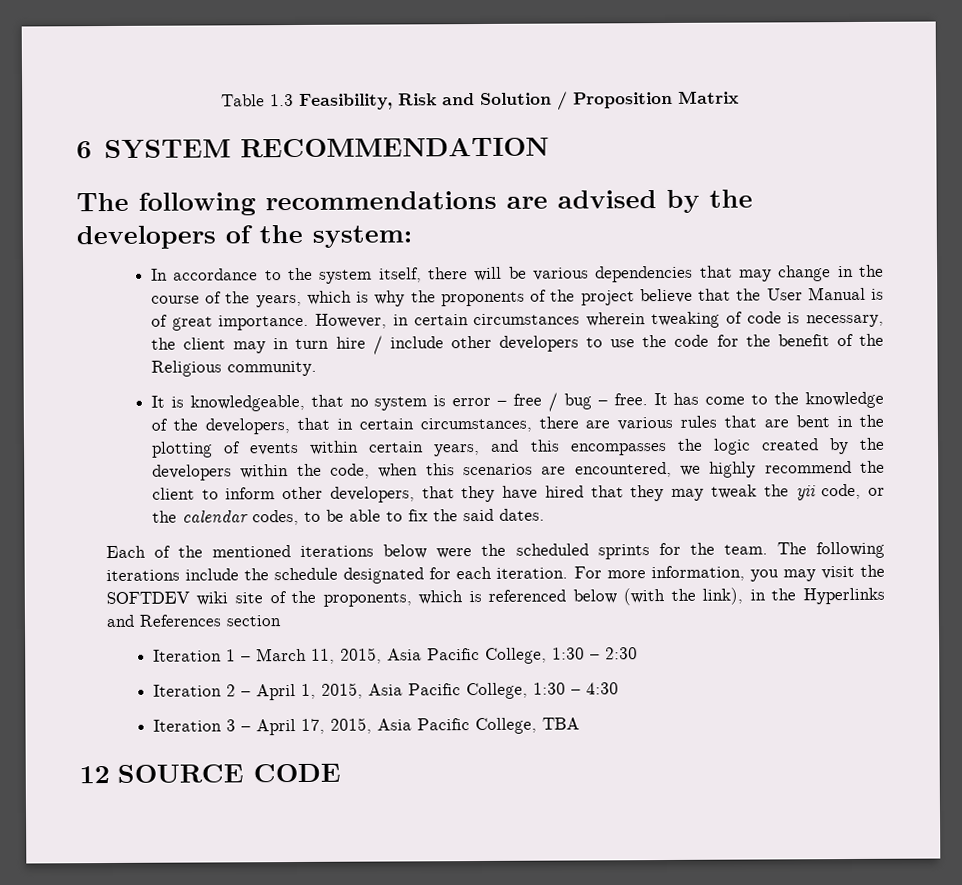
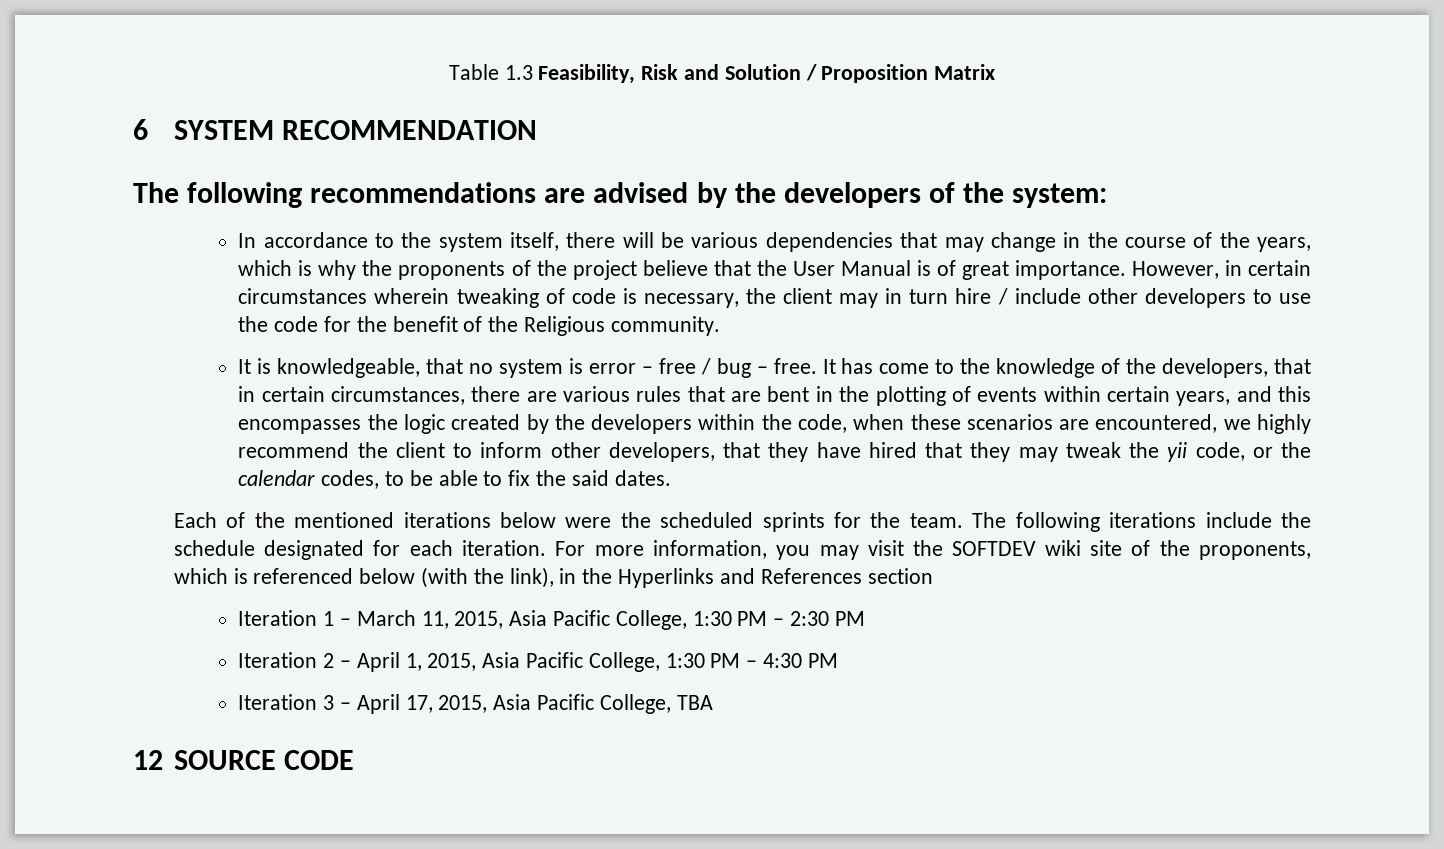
- It has come to the knowledge of the developers, that in certain circumstances, there are various rules that are bent in the plotting of events within certain years, and this encompasses the logic created by the developers within the code, when this scenarios are encountered, we highly recommend the client to inform other developers, that they have hired that they may tweak the yii code, or the calendar codes, to be able to fix the said dates.
+ It has come to the knowledge of the developers, that in certain circumstances, there are various rules that are bent in the plotting of events within certain years, and this encompasses the logic created by the developers within the code, when these scenarios are encountered, we highly recommend the client to inform other developers, that they have hired that they may tweak the yii code, or the calendar codes, to be able to fix the said dates.
- Iteration 1 – March 11, 2015, Asia Pacific College, 1:30 – 2:30
+ Iteration 1 – March 11, 2015, Asia Pacific College, 1:30 PM – 2:30 PM
- Iteration 2 – April 1, 2015, Asia Pacific College, 1:30 – 4:30
+ Iteration 2 – April 1, 2015, Asia Pacific College, 1:30 PM – 4:30 PM

